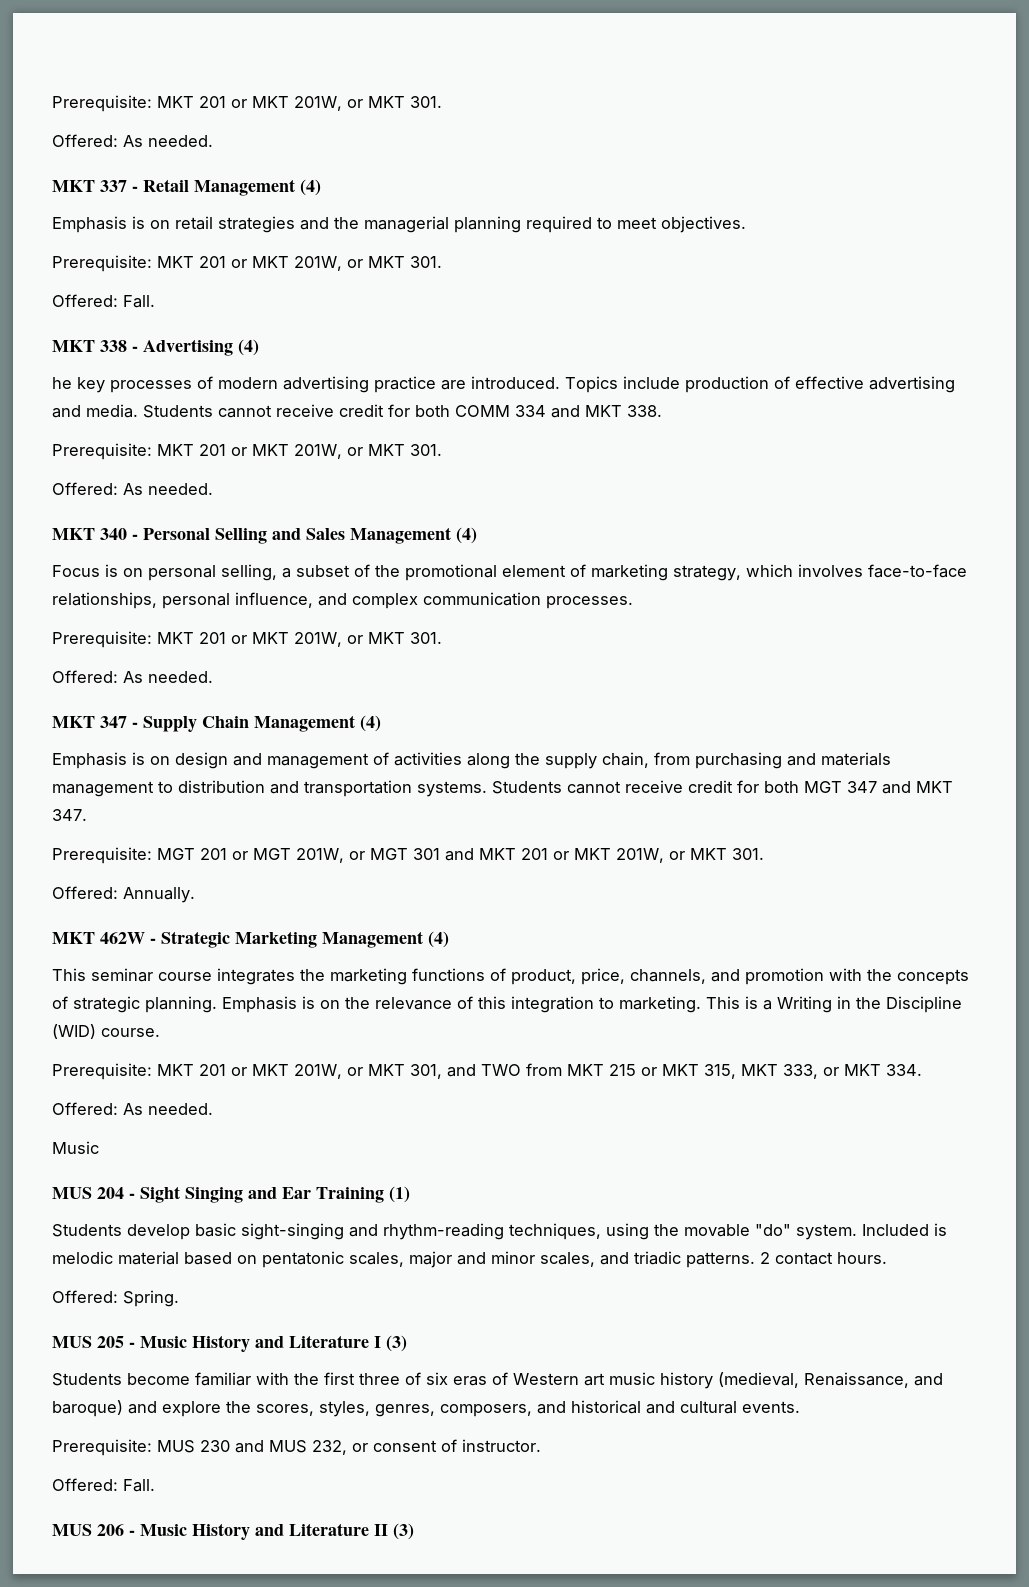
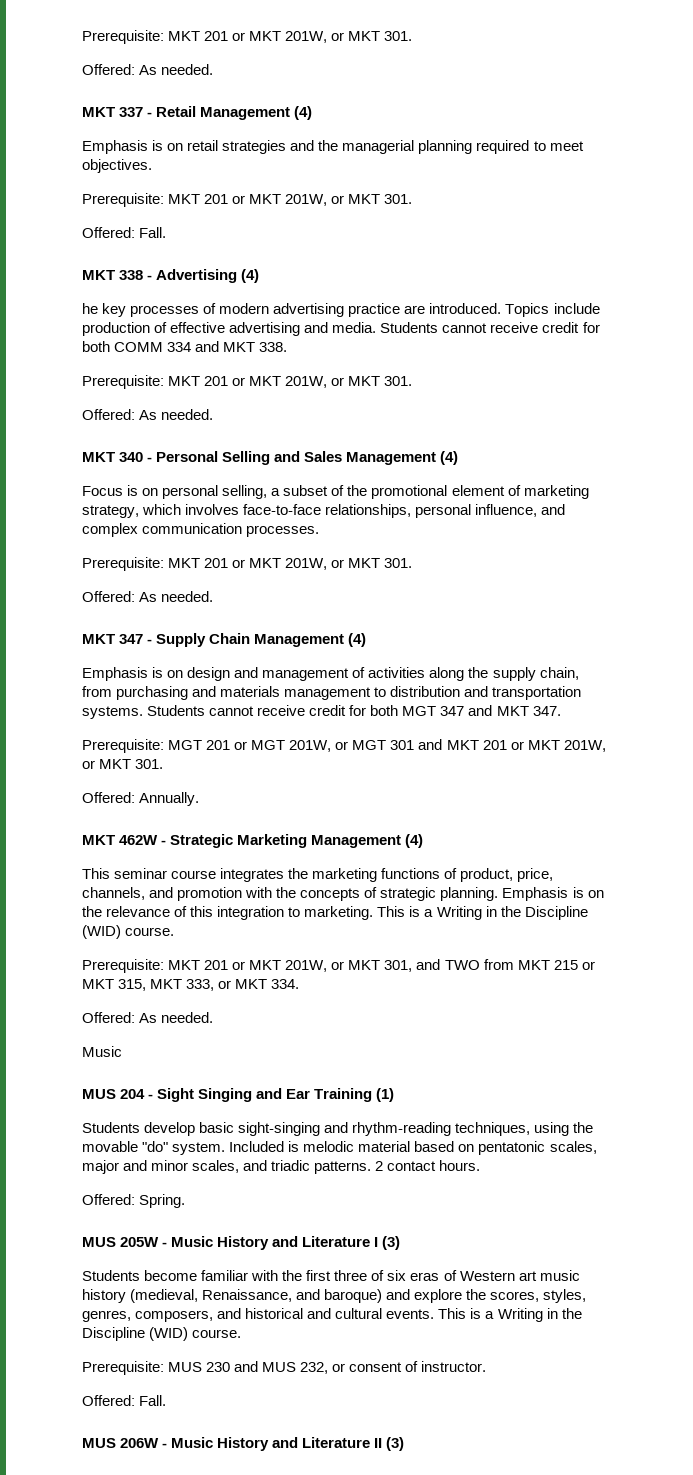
- MUS 205 - Music History and Literature I (3)
+ MUS 205W - Music History and Literature I (3)
- Students become familiar with the first three of six eras of Western art music history (medieval, Renaissance, and baroque) and explore the scores, styles, genres, composers, and historical and cultural events.
+ Students become familiar with the first three of six eras of Western art music history (medieval, Renaissance, and baroque) and explore the scores, styles, genres, composers, and historical and cultural events. This is a Writing in the Discipline (WID) course.
- MUS 206 - Music History and Literature II (3)
+ MUS 206W - Music History and Literature II (3)

